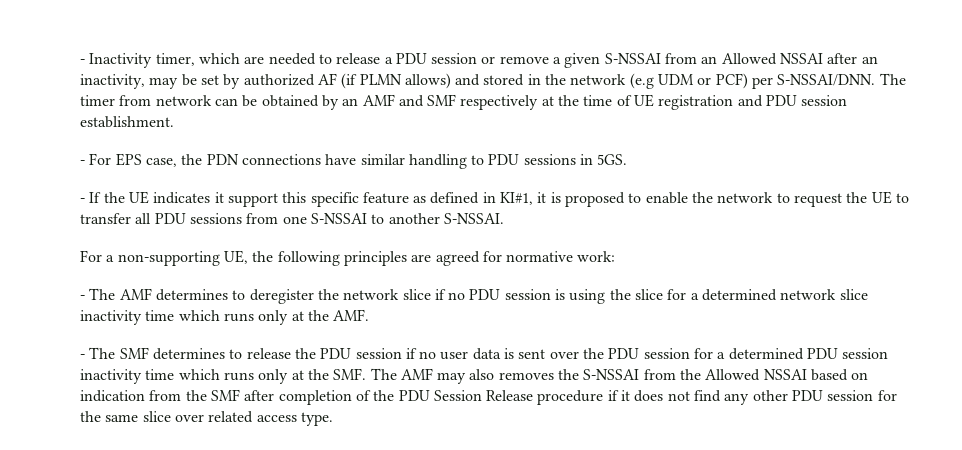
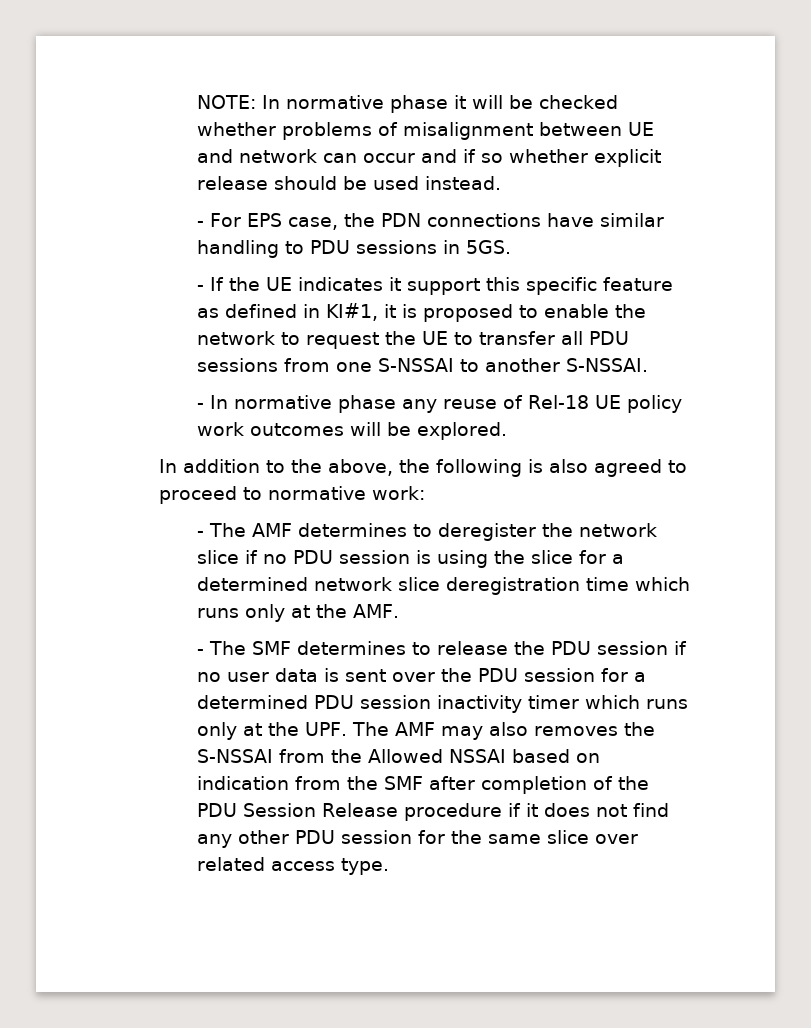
- - Inactivity timer, which are needed to release a PDU session or remove a given S-NSSAI from an Allowed NSSAI after an inactivity, may be set by authorized AF (if PLMN allows) and stored in the network (e.g UDM or PCF) per S-NSSAI/DNN. The timer from network can be obtained by an AMF and SMF respectively at the time of UE registration and PDU session establishment.
+ NOTE: In normative phase it will be checked whether problems of misalignment between UE and network can occur and if so whether explicit release should be used instead.
- For a non-supporting UE, the following principles are agreed for normative work:
+ - In normative phase any reuse of Rel-18 UE policy work outcomes will be explored.
+ In addition to the above, the following is also agreed to proceed to normative work:
- - The AMF determines to deregister the network slice if no PDU session is using the slice for a determined network slice inactivity time which runs only at the AMF.
+ - The AMF determines to deregister the network slice if no PDU session is using the slice for a determined network slice deregistration time which runs only at the AMF.
- - The SMF determines to release the PDU session if no user data is sent over the PDU session for a determined PDU session inactivity time which runs only at the SMF. The AMF may also removes the S-NSSAI from the Allowed NSSAI based on indication from the SMF after completion of the PDU Session Release procedure if it does not find any other PDU session for the same slice over related access type.
+ - The SMF determines to release the PDU session if no user data is sent over the PDU session for a determined PDU session inactivity timer which runs only at the UPF. The AMF may also removes the S-NSSAI from the Allowed NSSAI based on indication from the SMF after completion of the PDU Session Release procedure if it does not find any other PDU session for the same slice over related access type.

